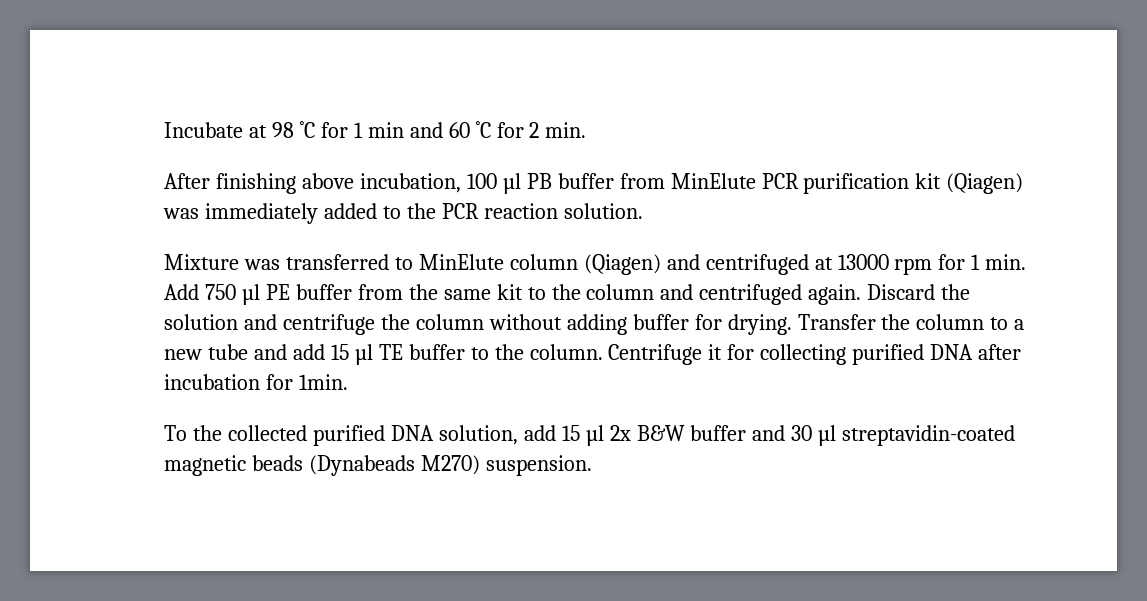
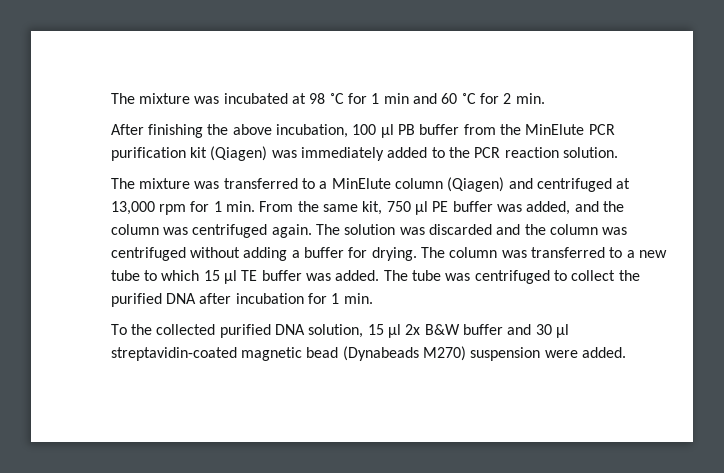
- Incubate at 98 ˚C for 1 min and 60 ˚C for 2 min.
+ The mixture was incubated at 98 ˚C for 1 min and 60 ˚C for 2 min.
- After finishing above incubation, 100 µl PB buffer from MinElute PCR purification kit (Qiagen) was immediately added to the PCR reaction solution.
+ After finishing the above incubation, 100 µl PB buffer from the MinElute PCR purification kit (Qiagen) was immediately added to the PCR reaction solution.
- Mixture was transferred to MinElute column (Qiagen) and centrifuged at 13000 rpm for 1 min. Add 750 µl PE buffer from the same kit to the column and centrifuged again.
+ The mixture was transferred to a MinElute column (Qiagen) and centrifuged at 13,000 rpm for 1 min. From the same kit, 750 µl PE buffer was added, and the column was centrifuged again.
- Discard the solution and centrifuge the column without adding buffer for drying.
+ The solution was discarded and the column was centrifuged without adding a buffer for drying.
- Transfer the column to a new tube and add 15 µl TE buffer to the column. Centrifuge it for collecting purified DNA after incubation for 1min.
+ The column was transferred to a new tube to which 15 µl TE buffer was added. The tube was centrifuged to collect the purified DNA after incubation for 1 min.
- To the collected purified DNA solution, add 15 µl 2x B&W buffer and 30 µl streptavidin-coated magnetic beads (Dynabeads M270) suspension.
+ To the collected purified DNA solution, 15 µl 2x B&W buffer and 30 µl streptavidin-coated magnetic bead (Dynabeads M270) suspension were added.

